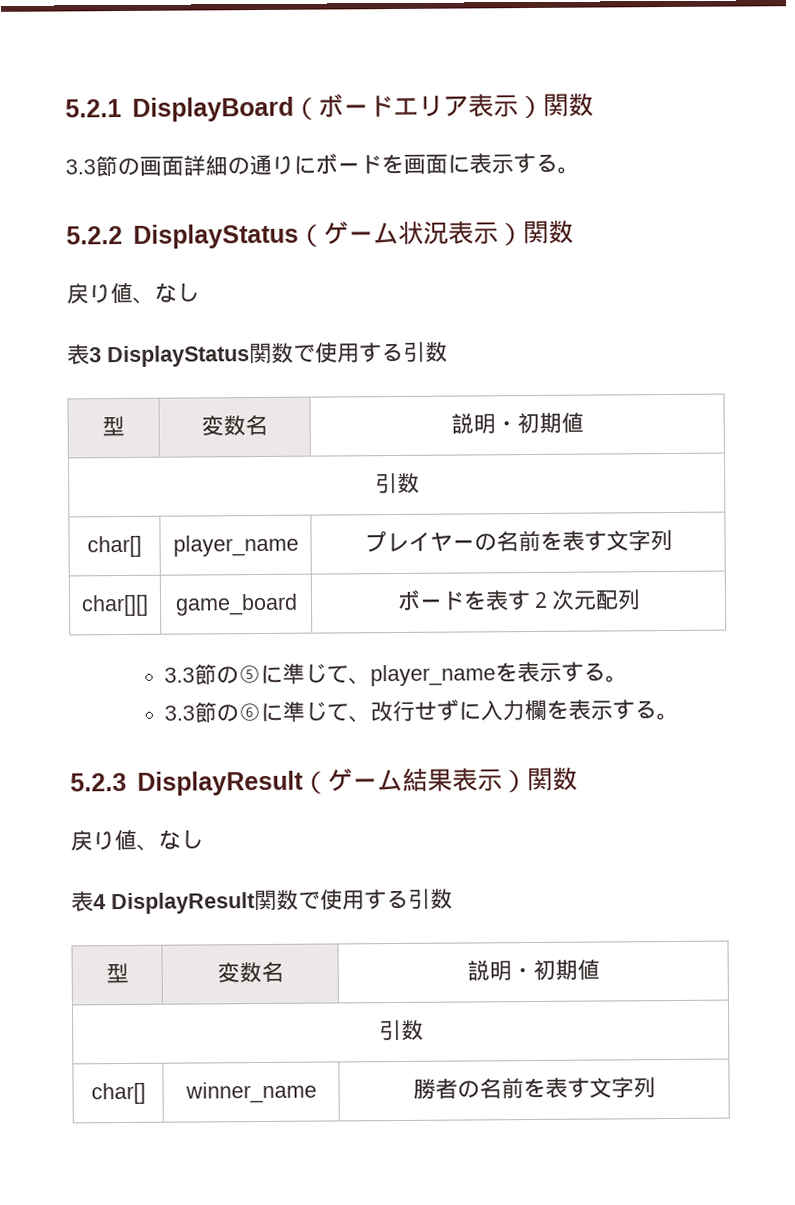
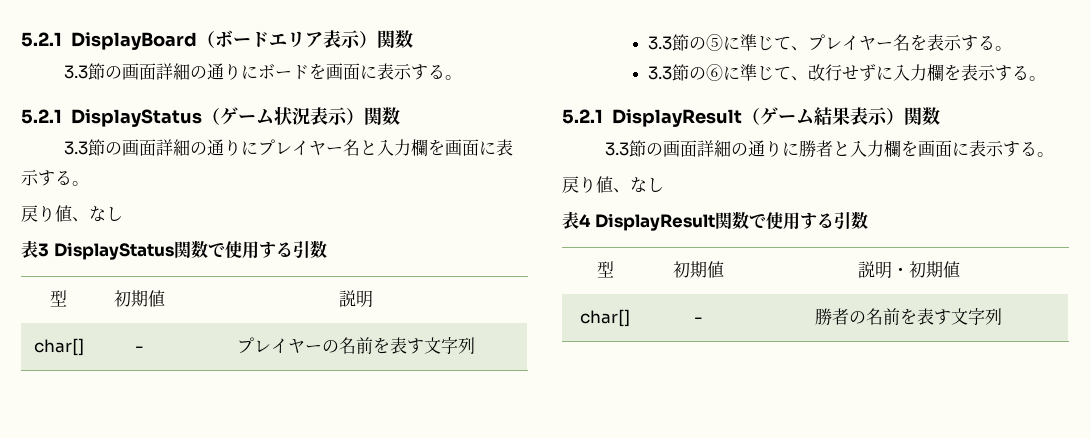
- 5.2.2 DisplayStatus（ゲーム状況表示）関数
+ 5.2.1 DisplayStatus（ゲーム状況表示）関数
+ 3.3節の画面詳細の通りにプレイヤー名と入力欄を画面に表示する。
  表3 DisplayStatus関数で使用する引数
- 型 | 変数名 | 説明・初期値
- 引数
- char[] | player_name | プレイヤーの名前を表す文字列
+ 型 | 初期値 | 説明
+ char[] | - | プレイヤーの名前を表す文字列
- char[][] | game_board | ボードを表す２次元配列
- 3.3節の⑤に準じて、player_nameを表示する。
+ 3.3節の⑤に準じて、プレイヤー名を表示する。
- 5.2.3 DisplayResult（ゲーム結果表示）関数
+ 5.2.1 DisplayResult（ゲーム結果表示）関数
+ 3.3節の画面詳細の通りに勝者と入力欄を画面に表示する。
  表4 DisplayResult関数で使用する引数
- 型 | 変数名 | 説明・初期値
- 引数
- char[] | winner_name | 勝者の名前を表す文字列
+ 型 | 初期値 | 説明・初期値
+ char[] | - | 勝者の名前を表す文字列

